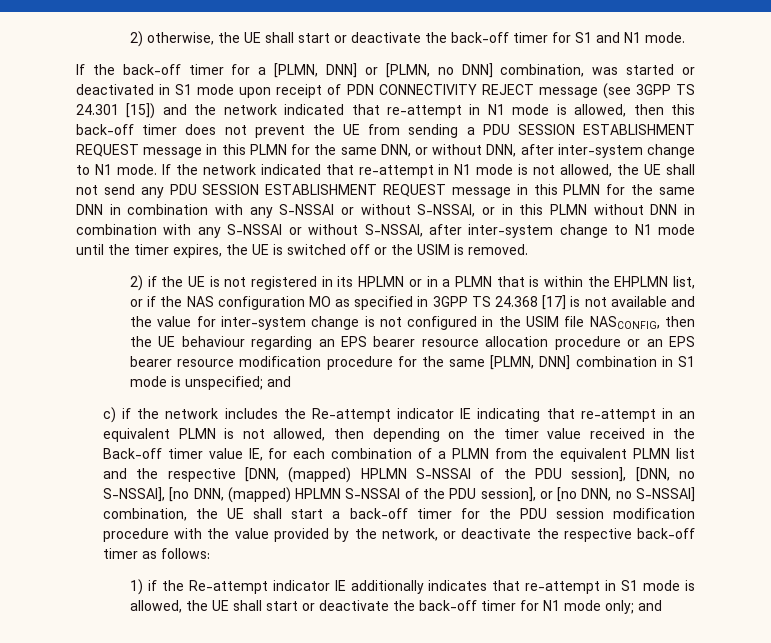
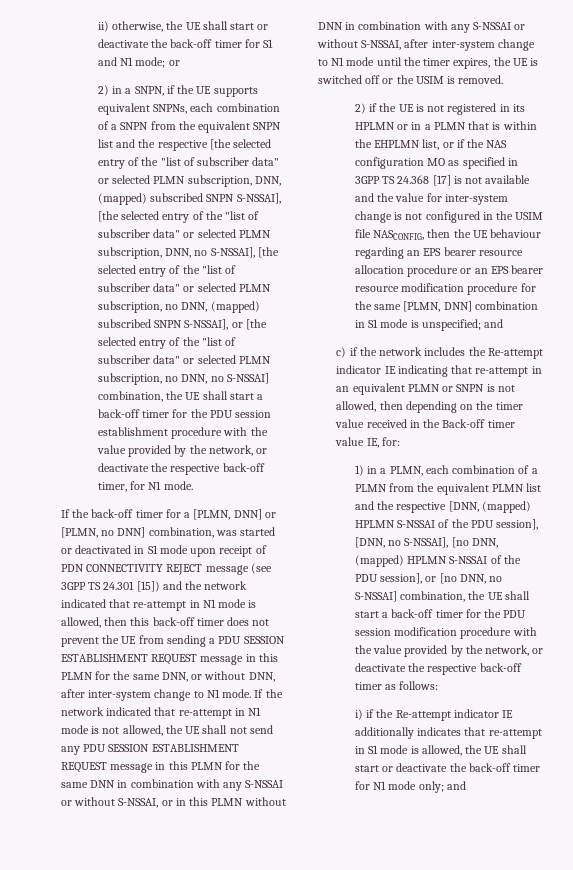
- 2) otherwise, the UE shall start or deactivate the back-off timer for S1 and N1 mode.
+ ii) otherwise, the UE shall start or deactivate the back-off timer for S1 and N1 mode; or
+ 2) in a SNPN, if the UE supports equivalent SNPNs, each combination of a SNPN from the equivalent SNPN list and the respective [the selected entry of the "list of subscriber data" or selected PLMN subscription, DNN, (mapped) subscribed SNPN S-NSSAI], [the selected entry of the "list of subscriber data" or selected PLMN subscription, DNN, no S-NSSAI], [the selected entry of the "list of subscriber data" or selected PLMN subscription, no DNN, (mapped) subscribed SNPN S-NSSAI], or [the selected entry of the "list of subscriber data" or selected PLMN subscription, no DNN, no S-NSSAI] combination, the UE shall start a back-off timer for the PDU session establishment procedure with the value provided by the network, or deactivate the respective back-off timer, for N1 mode.
- c) if the network includes the Re-attempt indicator IE indicating that re-attempt in an equivalent PLMN is not allowed, then depending on the timer value received in the Back-off timer value IE, for each combination of a PLMN from the equivalent PLMN list and the respective [DNN, (mapped) HPLMN S-NSSAI of the PDU session], [DNN, no S-NSSAI], [no DNN, (mapped) HPLMN S-NSSAI of the PDU session], or [no DNN, no S-NSSAI] combination, the UE shall start a back-off timer for the PDU session modification procedure with the value provided by the network, or deactivate the respective back-off timer as follows:
+ c) if the network includes the Re-attempt indicator IE indicating that re-attempt in an equivalent PLMN or SNPN is not allowed, then depending on the timer value received in the Back-off timer value IE, for:
+ 1) in a PLMN, each combination of a PLMN from the equivalent PLMN list and the respective [DNN, (mapped) HPLMN S-NSSAI of the PDU session], [DNN, no S-NSSAI], [no DNN, (mapped) HPLMN S-NSSAI of the PDU session], or [no DNN, no S-NSSAI] combination, the UE shall start a back-off timer for the PDU session modification procedure with the value provided by the network, or deactivate the respective back-off timer as follows:
- 1) if the Re-attempt indicator IE additionally indicates that re-attempt in S1 mode is allowed, the UE shall start or deactivate the back-off timer for N1 mode only; and
+ i) if the Re-attempt indicator IE additionally indicates that re-attempt in S1 mode is allowed, the UE shall start or deactivate the back-off timer for N1 mode only; and

